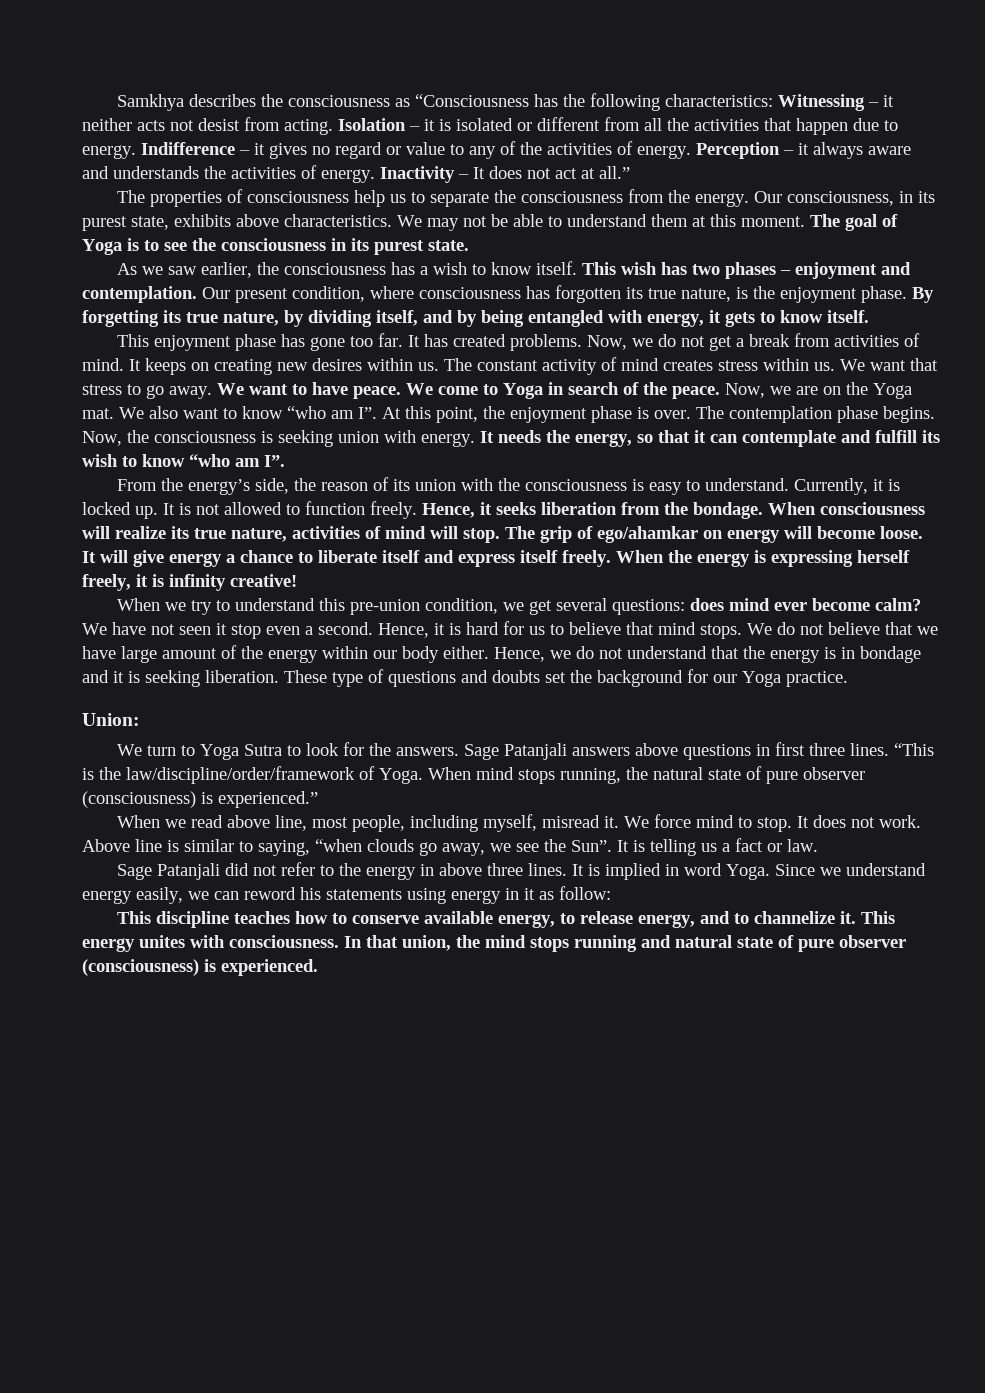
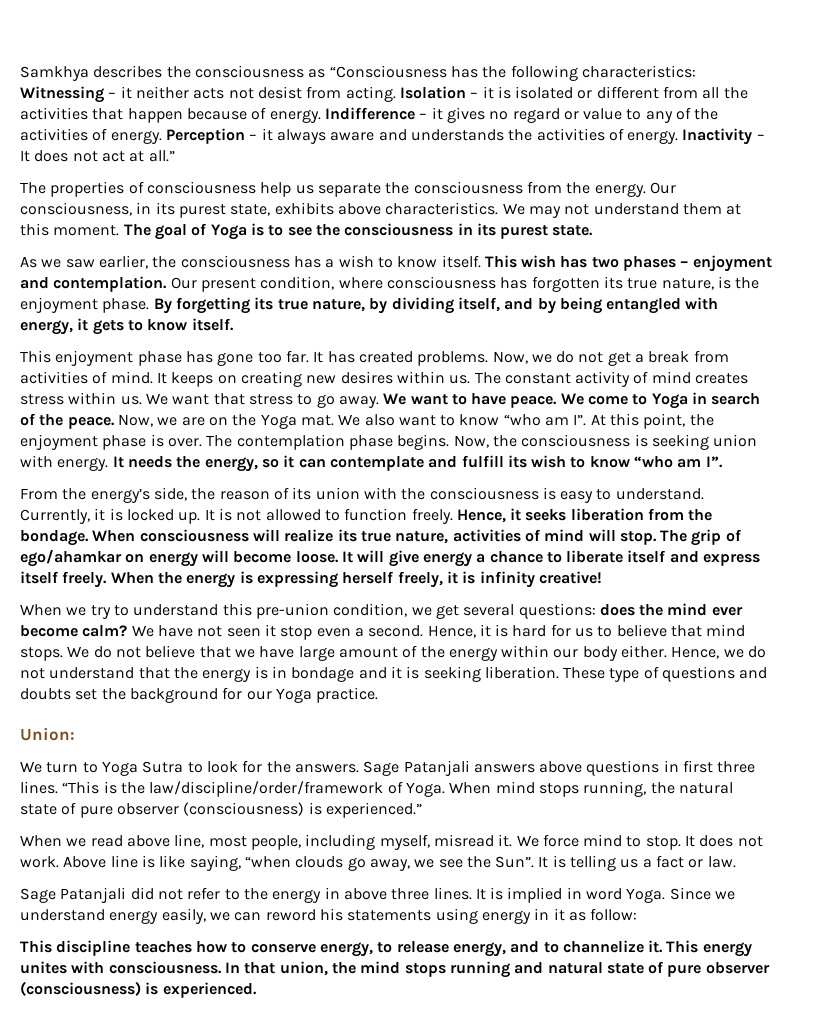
- Isolation – it is isolated or different from all the activities that happen due to energy.
+ Isolation – it is isolated or different from all the activities that happen because of energy.
- The properties of consciousness help us to separate the consciousness from the energy.
+ The properties of consciousness help us separate the consciousness from the energy.
- We may not be able to understand them at this moment.
+ We may not understand them at this moment.
- It needs the energy, so that it can contemplate and fulfill its wish to know “who am I”.
+ It needs the energy, so it can contemplate and fulfill its wish to know “who am I”.
- When we try to understand this pre-union condition, we get several questions: does mind ever become calm?
+ When we try to understand this pre-union condition, we get several questions: does the mind ever become calm?
- Above line is similar to saying, “when clouds go away, we see the Sun”.
+ Above line is like saying, “when clouds go away, we see the Sun”.
- This discipline teaches how to conserve available energy, to release energy, and to channelize it.
+ This discipline teaches how to conserve energy, to release energy, and to channelize it.

